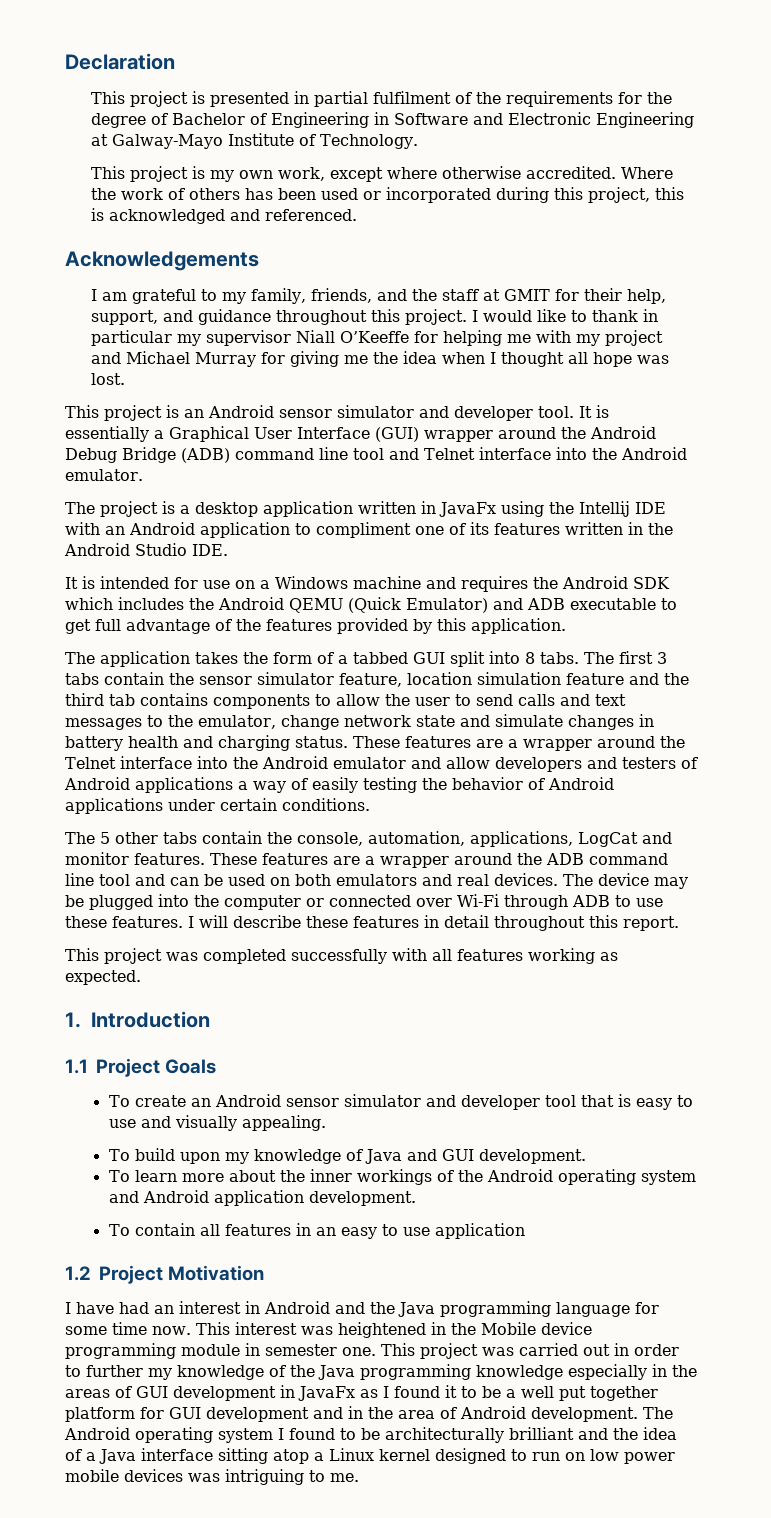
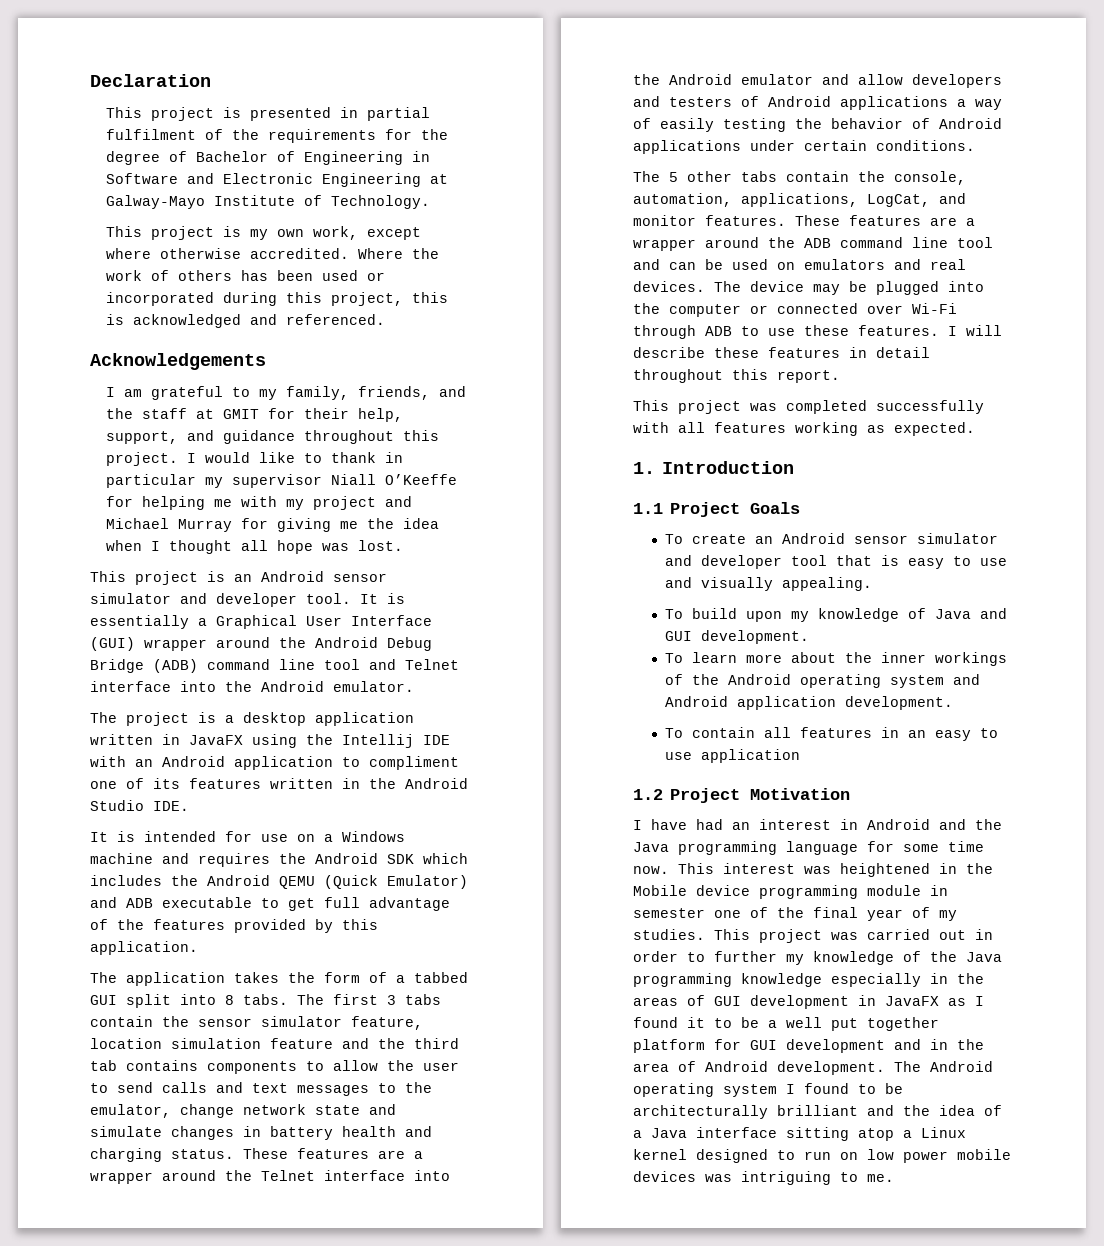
- The project is a desktop application written in JavaFx using the Intellij IDE with an Android application to compliment one of its features written in the Android Studio IDE.
+ The project is a desktop application written in JavaFX using the Intellij IDE with an Android application to compliment one of its features written in the Android Studio IDE.
- The 5 other tabs contain the console, automation, applications, LogCat and monitor features.
+ The 5 other tabs contain the console, automation, applications, LogCat, and monitor features.
- These features are a wrapper around the ADB command line tool and can be used on both emulators and real devices.
+ These features are a wrapper around the ADB command line tool and can be used on emulators and real devices.
- This interest was heightened in the Mobile device programming module in semester one.
+ This interest was heightened in the Mobile device programming module in semester one of the final year of my studies.
- This project was carried out in order to further my knowledge of the Java programming knowledge especially in the areas of GUI development in JavaFx as I found it to be a well put together platform for GUI development and in the area of Android development.
+ This project was carried out in order to further my knowledge of the Java programming knowledge especially in the areas of GUI development in JavaFX as I found it to be a well put together platform for GUI development and in the area of Android development.

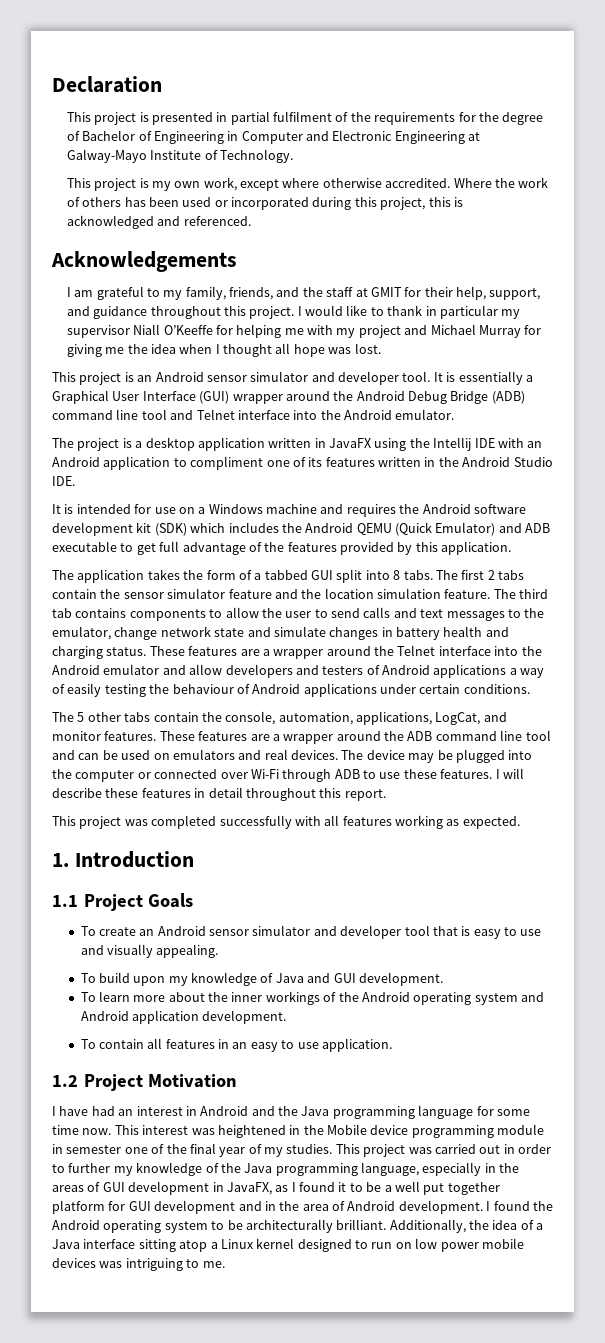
- This project is presented in partial fulfilment of the requirements for the degree of Bachelor of Engineering in Software and Electronic Engineering at Galway-Mayo Institute of Technology.
+ This project is presented in partial fulfilment of the requirements for the degree of Bachelor of Engineering in Computer and Electronic Engineering at Galway-Mayo Institute of Technology.
- It is intended for use on a Windows machine and requires the Android SDK which includes the Android QEMU (Quick Emulator) and ADB executable to get full advantage of the features provided by this application.
+ It is intended for use on a Windows machine and requires the Android software development kit (SDK) which includes the Android QEMU (Quick Emulator) and ADB executable to get full advantage of the features provided by this application.
- The first 3 tabs contain the sensor simulator feature, location simulation feature and the third tab contains components to allow the user to send calls and text messages to the emulator, change network state and simulate changes in battery health and charging status.
+ The first 2 tabs contain the sensor simulator feature and the location simulation feature. The third tab contains components to allow the user to send calls and text messages to the emulator, change network state and simulate changes in battery health and charging status.
- These features are a wrapper around the Telnet interface into the Android emulator and allow developers and testers of Android applications a way of easily testing the behavior of Android applications under certain conditions.
+ These features are a wrapper around the Telnet interface into the Android emulator and allow developers and testers of Android applications a way of easily testing the behaviour of Android applications under certain conditions.
- To contain all features in an easy to use application
+ To contain all features in an easy to use application.
- This project was carried out in order to further my knowledge of the Java programming knowledge especially in the areas of GUI development in JavaFX as I found it to be a well put together platform for GUI development and in the area of Android development.
+ This project was carried out in order to further my knowledge of the Java programming language, especially in the areas of GUI development in JavaFX, as I found it to be a well put together platform for GUI development and in the area of Android development.
- The Android operating system I found to be architecturally brilliant and the idea of a Java interface sitting atop a Linux kernel designed to run on low power mobile devices was intriguing to me.
+ I found the Android operating system to be architecturally brilliant. Additionally, the idea of a Java interface sitting atop a Linux kernel designed to run on low power mobile devices was intriguing to me.

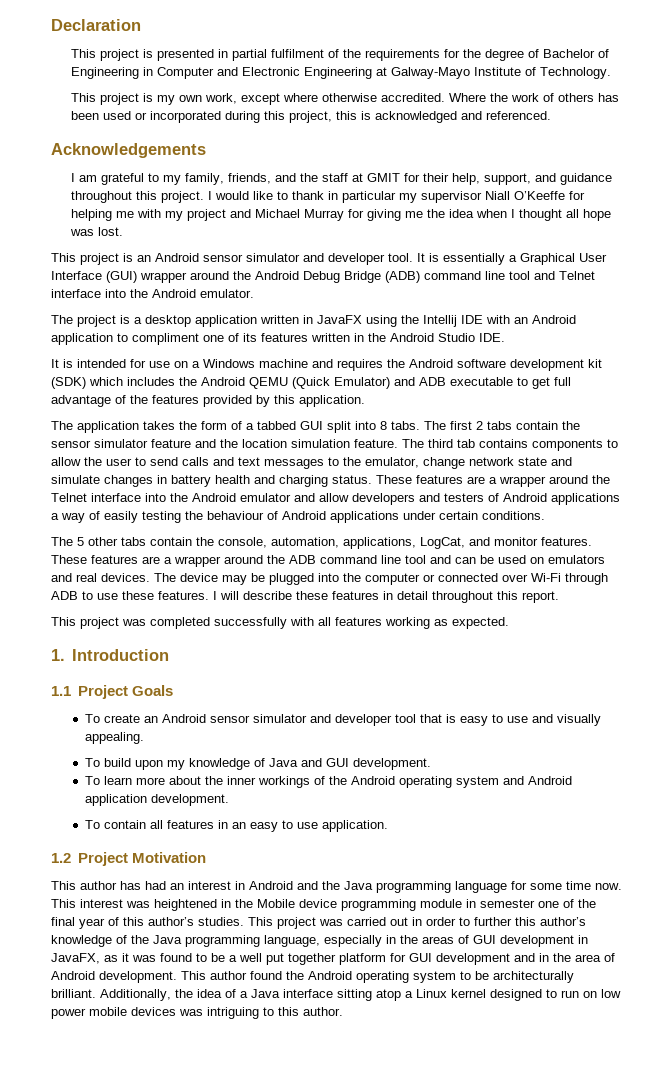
- I have had an interest in Android and the Java programming language for some time now.
+ This author has had an interest in Android and the Java programming language for some time now.
- This interest was heightened in the Mobile device programming module in semester one of the final year of my studies.
+ This interest was heightened in the Mobile device programming module in semester one of the final year of this author’s studies.
- This project was carried out in order to further my knowledge of the Java programming language, especially in the areas of GUI development in JavaFX, as I found it to be a well put together platform for GUI development and in the area of Android development.
+ This project was carried out in order to further this author’s knowledge of the Java programming language, especially in the areas of GUI development in JavaFX, as it was found to be a well put together platform for GUI development and in the area of Android development.
- I found the Android operating system to be architecturally brilliant.
+ This author found the Android operating system to be architecturally brilliant.
- Additionally, the idea of a Java interface sitting atop a Linux kernel designed to run on low power mobile devices was intriguing to me.
+ Additionally, the idea of a Java interface sitting atop a Linux kernel designed to run on low power mobile devices was intriguing to this author.

